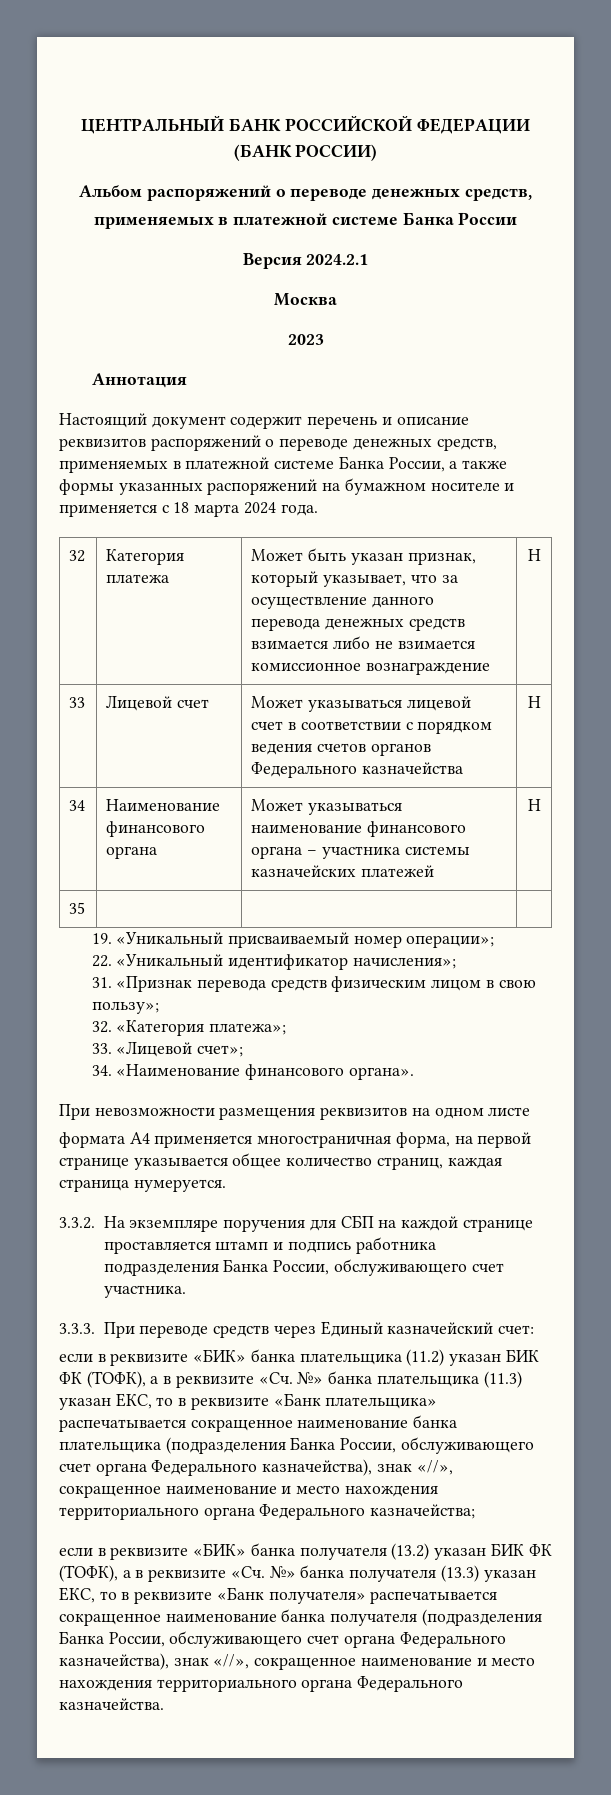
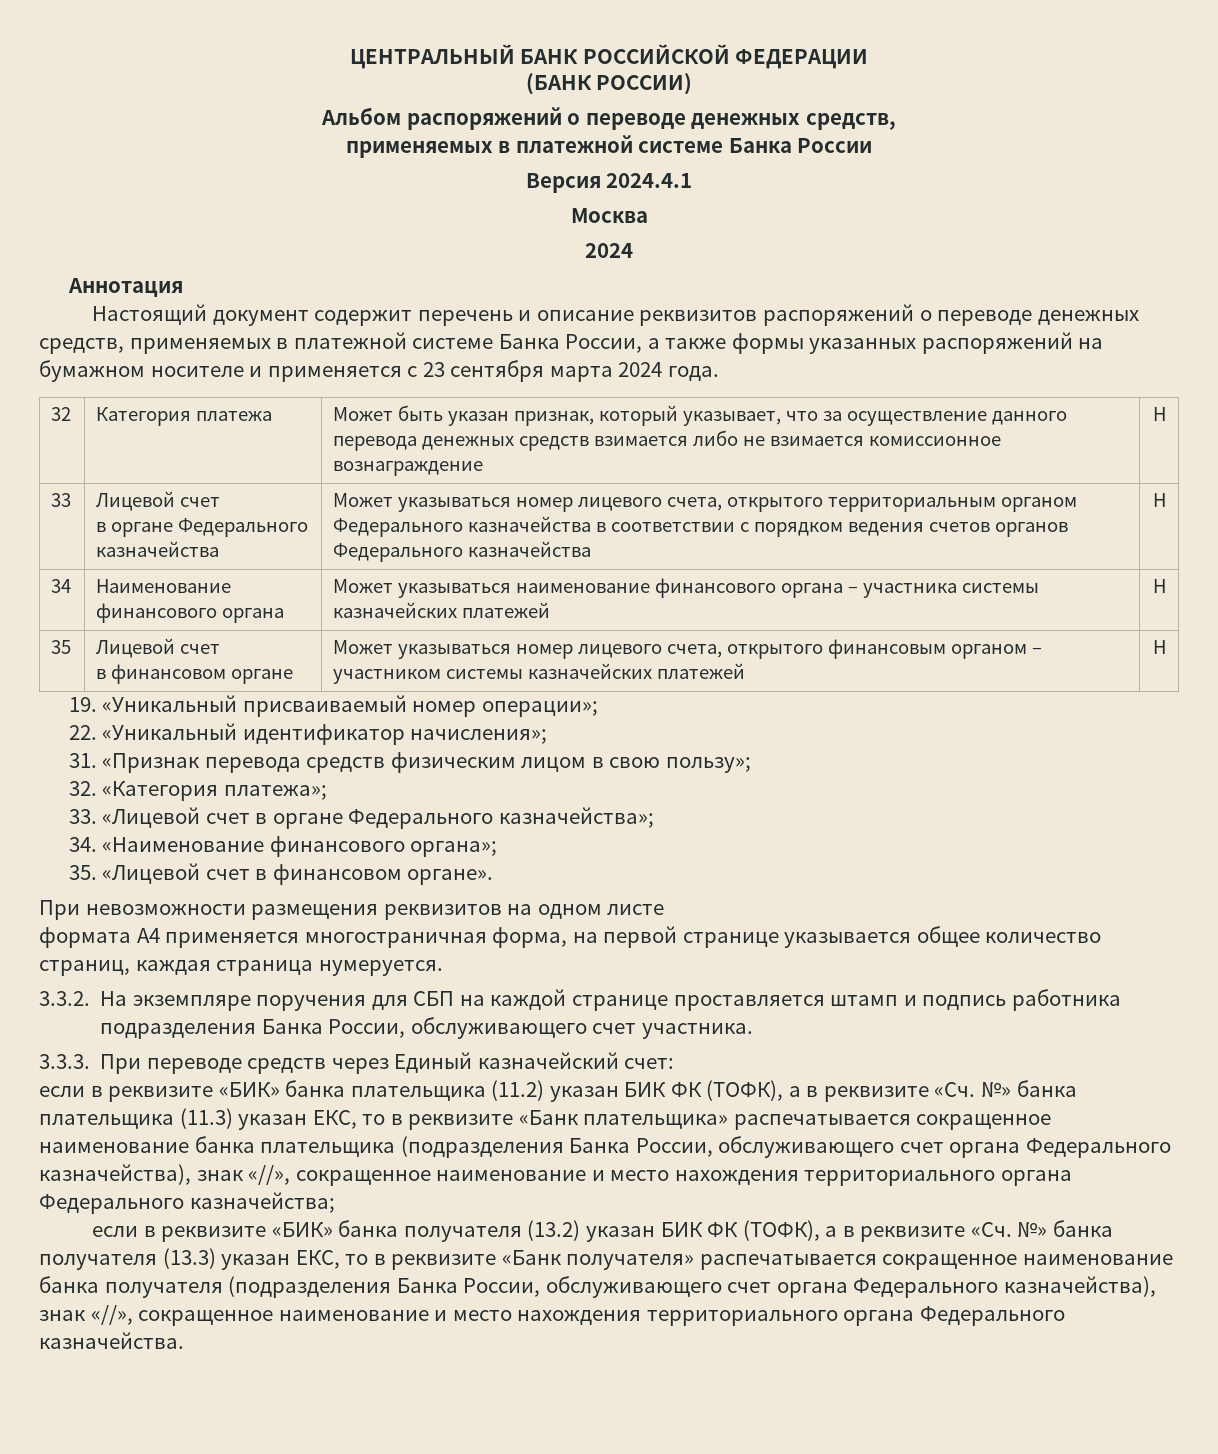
- Версия 2024.2.1
+ Версия 2024.4.1
  Москва
- 2023
+ 2024
- Настоящий документ содержит перечень и описание реквизитов распоряжений о переводе денежных средств, применяемых в платежной системе Банка России, а также формы указанных распоряжений на бумажном носителе и применяется с 18 марта 2024 года.
+ Настоящий документ содержит перечень и описание реквизитов распоряжений о переводе денежных средств, применяемых в платежной системе Банка России, а также формы указанных распоряжений на бумажном носителе и применяется с 23 сентября марта 2024 года.
- 33 | Лицевой счет | Может указываться лицевой счет в соответствии с порядком ведения счетов органов Федерального казначейства | Н
+ 33 | Лицевой счет
+ в органе Федерального казначейства | Может указываться номер лицевого счета, открытого территориальным органом Федерального казначейства в соответствии с порядком ведения счетов органов Федерального казначейства | Н
- 35 | | |
+ 35 | Лицевой счет
+ в финансовом органе | Может указываться номер лицевого счета, открытого финансовым органом – участником системы казначейских платежей | Н
- 33. «Лицевой счет»;
- 34. «Наименование финансового органа».
+ 33. «Лицевой счет в органе Федерального казначейства»;
+ 34. «Наименование финансового органа»;
+ 35. «Лицевой счет в финансовом органе».

